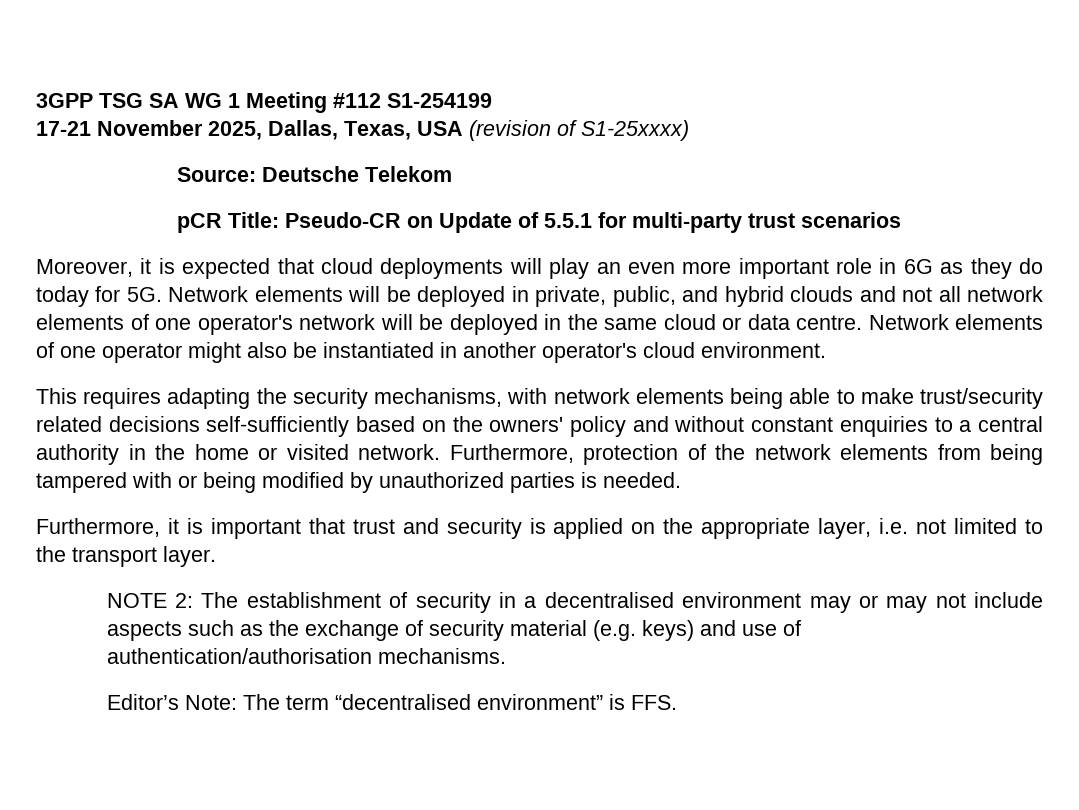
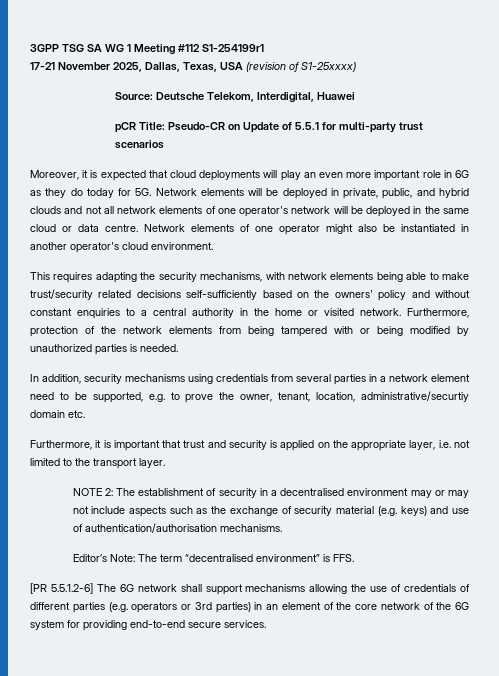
- 3GPP TSG SA WG 1 Meeting #112 S1-254199
+ 3GPP TSG SA WG 1 Meeting #112 S1-254199r1
- Source: Deutsche Telekom
+ Source: Deutsche Telekom, Interdigital, Huawei
+ In addition, security mechanisms using credentials from several parties in a network element need to be supported, e.g. to prove the owner, tenant, location, administrative/securtiy domain etc.
+ [PR 5.5.1.2-6] The 6G network shall support mechanisms allowing the use of credentials of different parties (e.g. operators or 3rd parties) in an element of the core network of the 6G system for providing end-to-end secure services.

